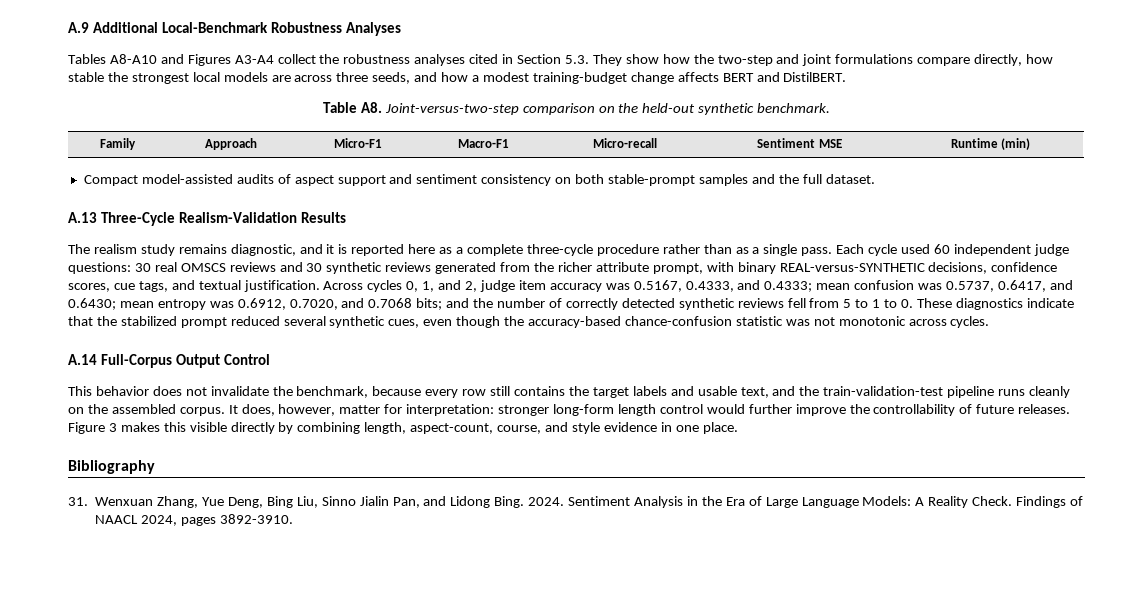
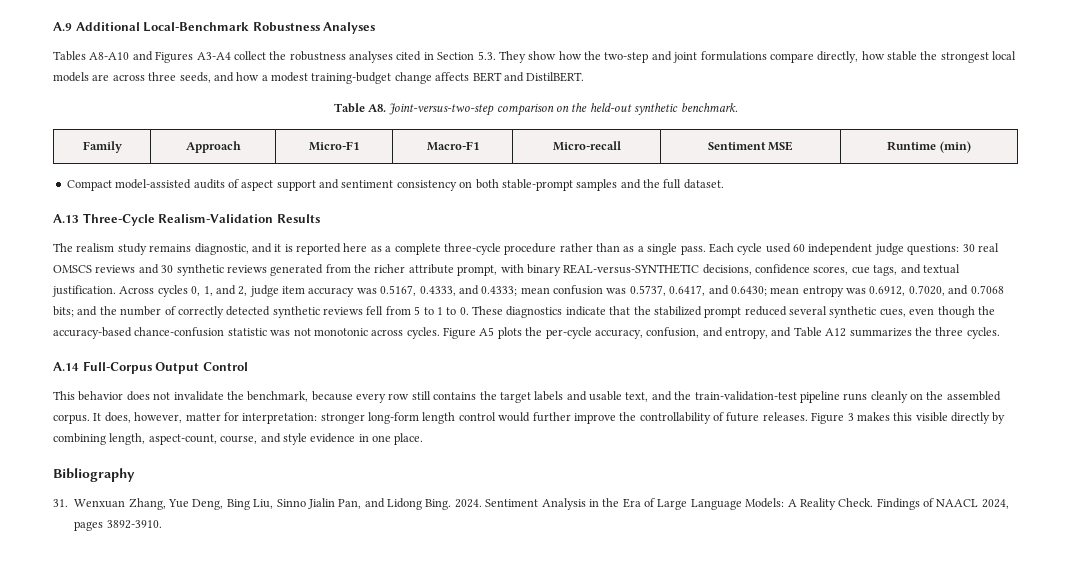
+ Figure A5 plots the per-cycle accuracy, confusion, and entropy, and Table A12 summarizes the three cycles.

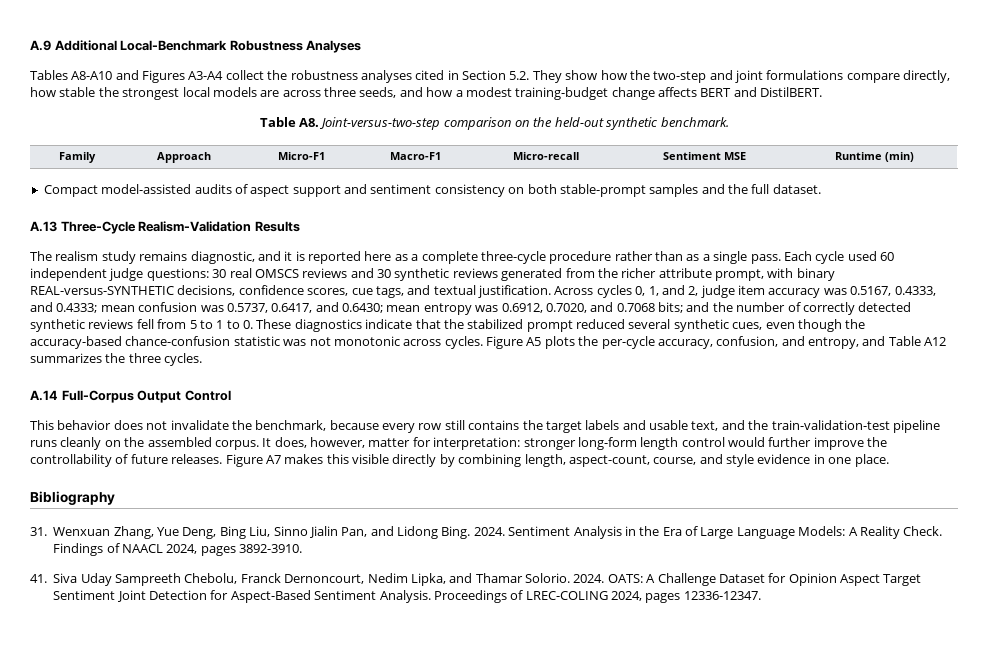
- Tables A8-A10 and Figures A3-A4 collect the robustness analyses cited in Section 5.3. They show how the two-step and joint formulations compare directly, how stable the strongest local models are across three seeds, and how a modest training-budget change affects BERT and DistilBERT.
+ Tables A8-A10 and Figures A3-A4 collect the robustness analyses cited in Section 5.2. They show how the two-step and joint formulations compare directly, how stable the strongest local models are across three seeds, and how a modest training-budget change affects BERT and DistilBERT.
- Figure 3 makes this visible directly by combining length, aspect-count, course, and style evidence in one place.
+ Figure A7 makes this visible directly by combining length, aspect-count, course, and style evidence in one place.
+ 41. Siva Uday Sampreeth Chebolu, Franck Dernoncourt, Nedim Lipka, and Thamar Solorio. 2024. OATS: A Challenge Dataset for Opinion Aspect Target Sentiment Joint Detection for Aspect-Based Sentiment Analysis. Proceedings of LREC-COLING 2024, pages 12336-12347.

